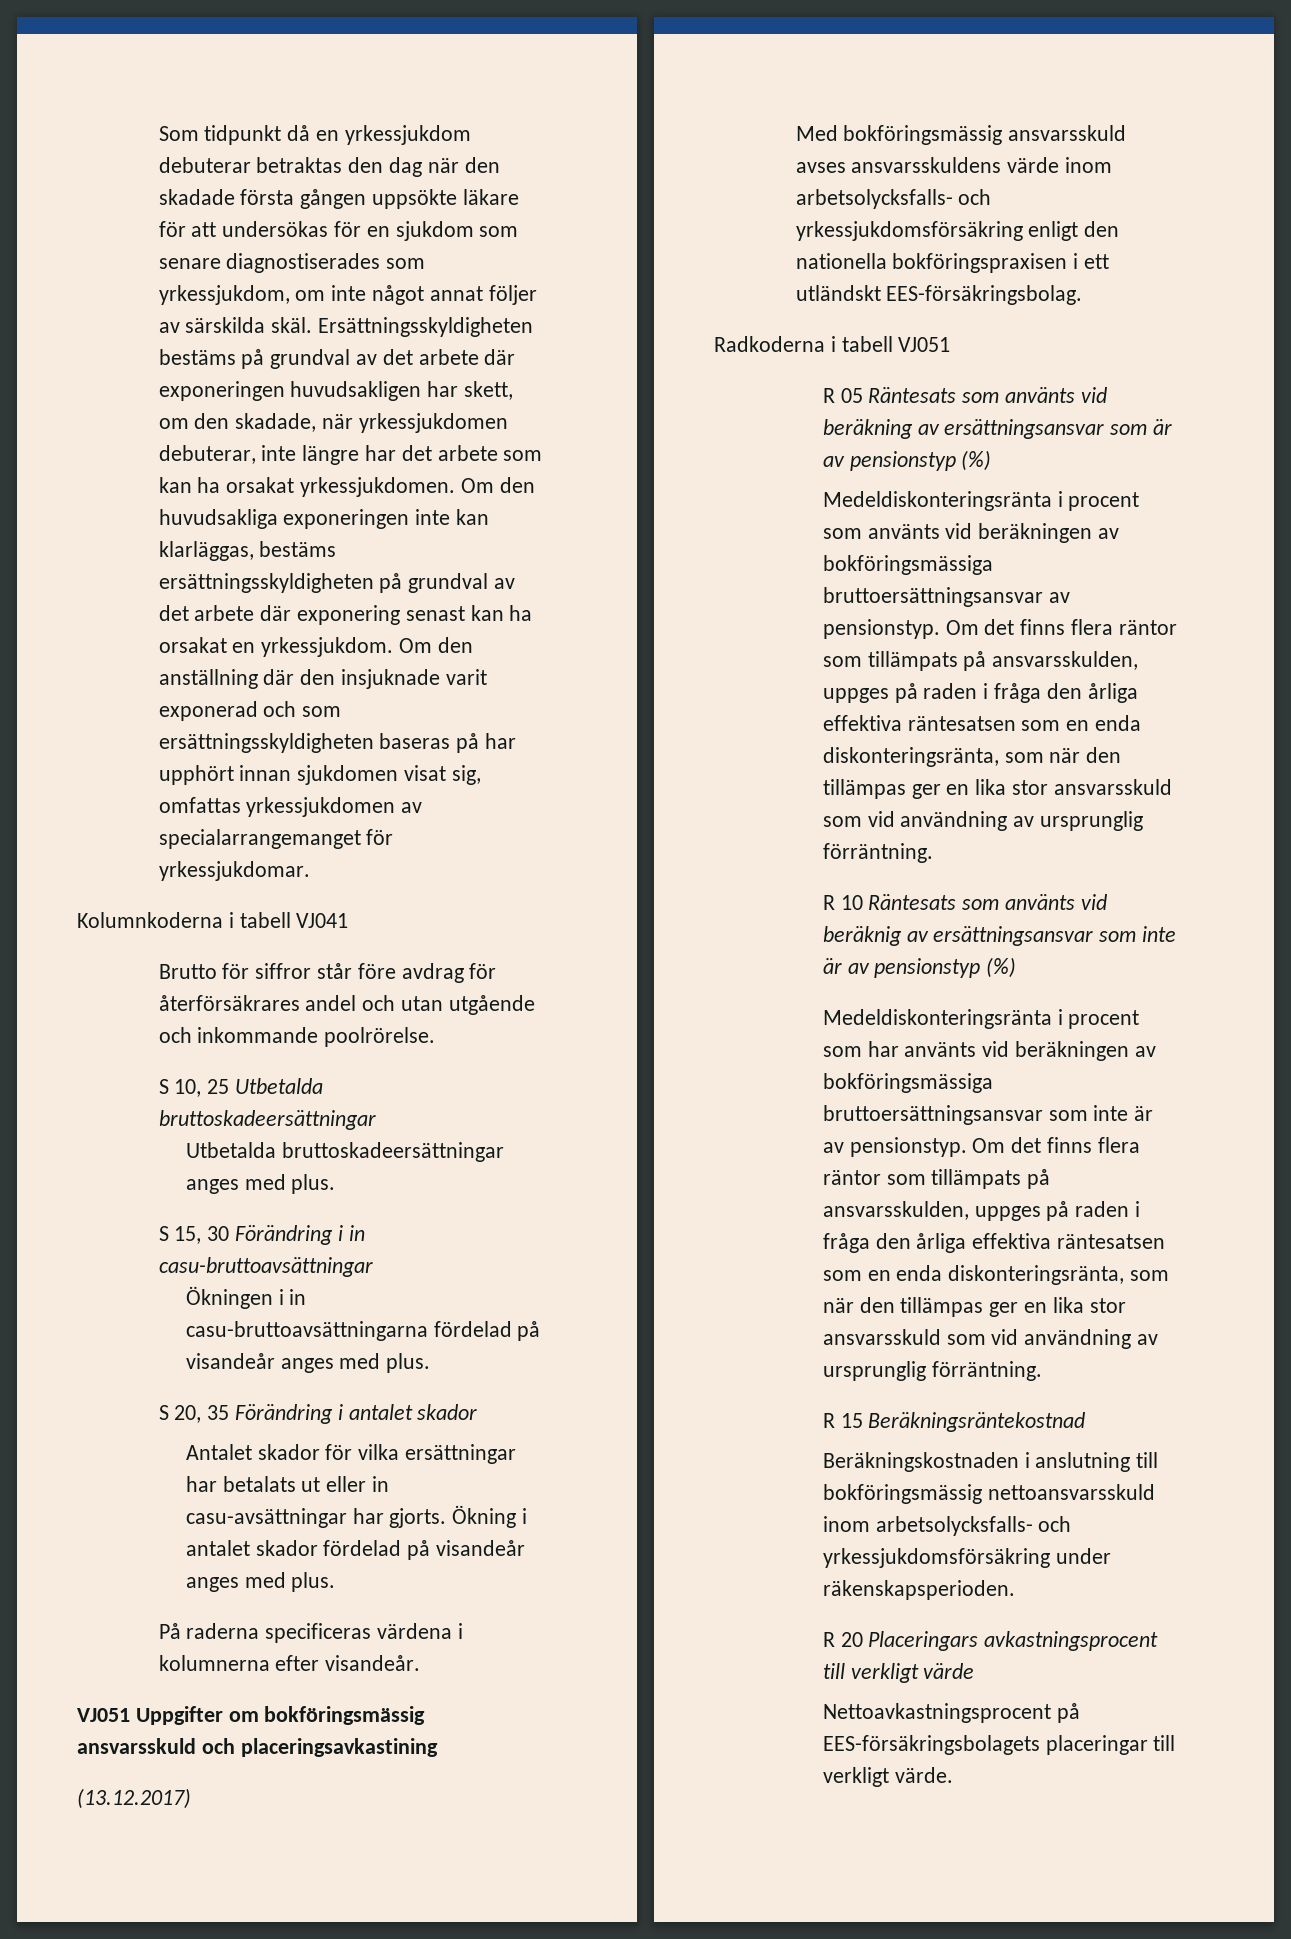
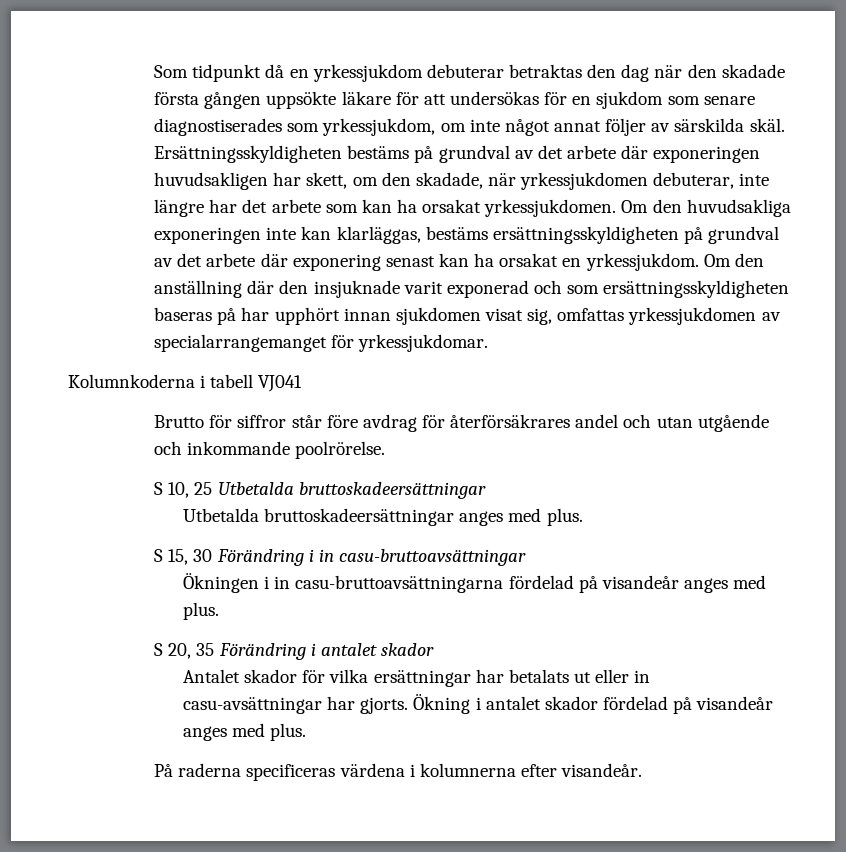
- VJ051 Uppgifter om bokföringsmässig ansvarsskuld och placeringsavkastining
- (13.12.2017)
- Med bokföringsmässig ansvarsskuld avses ansvarsskuldens värde inom arbetsolycksfalls- och yrkessjukdomsförsäkring enligt den nationella bokföringspraxisen i ett utländskt EES-försäkringsbolag.
- Radkoderna i tabell VJ051
- R 05 Räntesats som använts vid beräkning av ersättningsansvar som är av pensionstyp (%)
- Medeldiskonteringsränta i procent som använts vid beräkningen av bokföringsmässiga bruttoersättningsansvar av pensionstyp. Om det finns flera räntor som tillämpats på ansvarsskulden, uppges på raden i fråga den årliga effektiva räntesatsen som en enda diskonteringsränta, som när den tillämpas ger en lika stor ansvarsskuld som vid användning av ursprunglig förräntning.
- R 10 Räntesats som använts vid beräknig av ersättningsansvar som inte är av pensionstyp (%)
- Medeldiskonteringsränta i procent som har använts vid beräkningen av bokföringsmässiga bruttoersättningsansvar som inte är av pensionstyp. Om det finns flera räntor som tillämpats på ansvarsskulden, uppges på raden i fråga den årliga effektiva räntesatsen som en enda diskonteringsränta, som när den tillämpas ger en lika stor ansvarsskuld som vid användning av ursprunglig förräntning.
- R 15 Beräkningsräntekostnad
- Beräkningskostnaden i anslutning till bokföringsmässig nettoansvarsskuld inom arbetsolycksfalls- och yrkessjukdomsförsäkring under räkenskapsperioden.
- R 20 Placeringars avkastningsprocent till verkligt värde
- Nettoavkastningsprocent på EES-försäkringsbolagets placeringar till verkligt värde.

